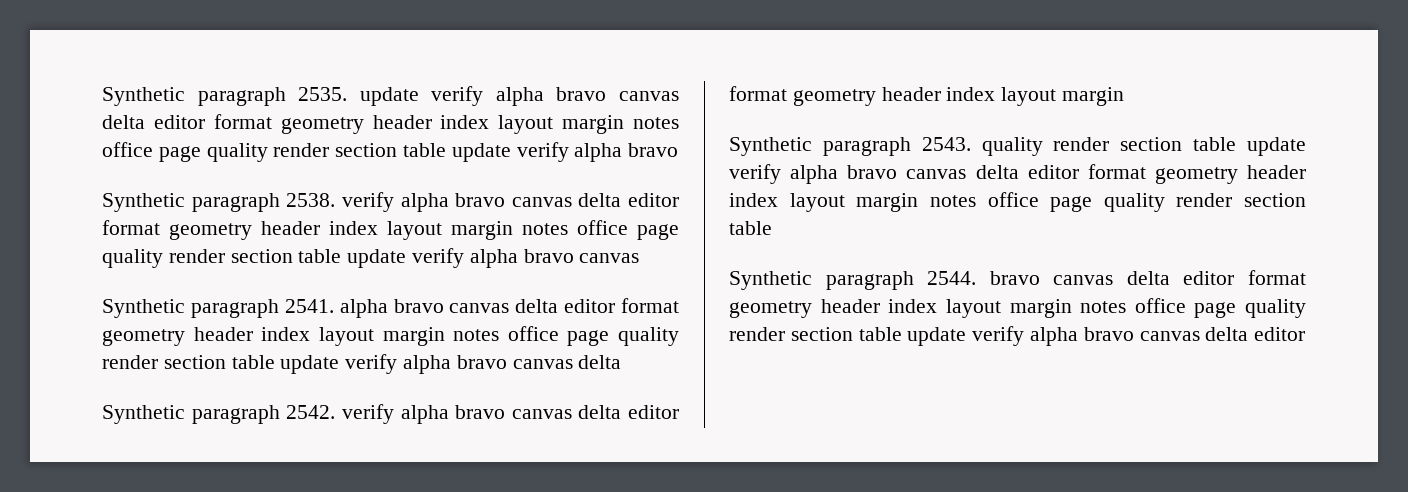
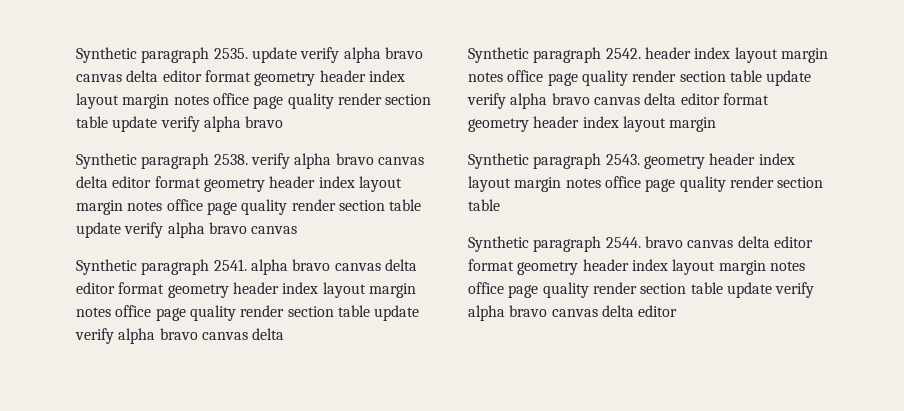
- Synthetic paragraph 2542. verify alpha bravo canvas delta editor format geometry header index layout margin
+ Synthetic paragraph 2542. header index layout margin notes office page quality render section table update verify alpha bravo canvas delta editor format geometry header index layout margin
- Synthetic paragraph 2543. quality render section table update verify alpha bravo canvas delta editor format geometry header index layout margin notes office page quality render section table
+ Synthetic paragraph 2543. geometry header index layout margin notes office page quality render section table

